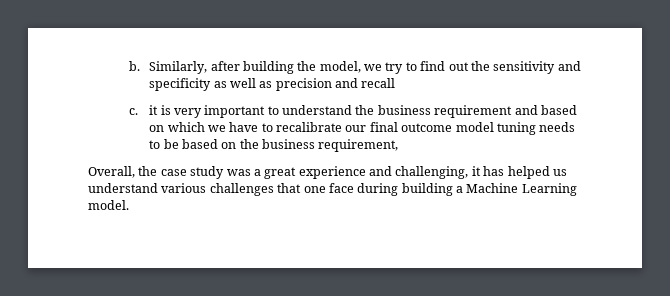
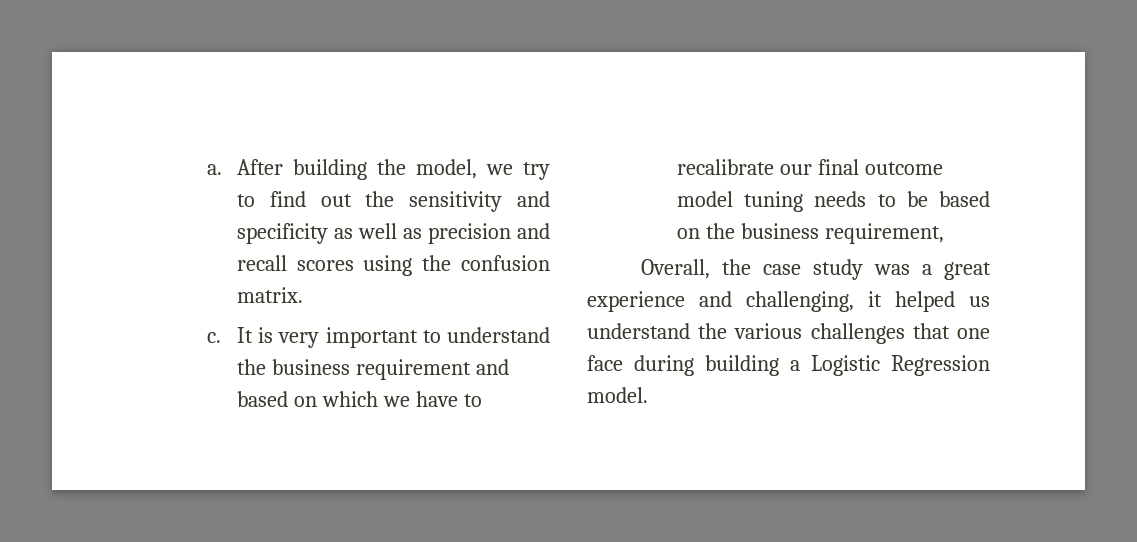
- b. Similarly, after building the model, we try to find out the sensitivity and specificity as well as precision and recall
+ a. After building the model, we try to find out the sensitivity and specificity as well as precision and recall scores using the confusion matrix.
- c. it is very important to understand the business requirement and based on which we have to recalibrate our final outcome model tuning needs to be based on the business requirement,
+ c. It is very important to understand the business requirement and based on which we have to recalibrate our final outcome model tuning needs to be based on the business requirement,
- Overall, the case study was a great experience and challenging, it has helped us understand various challenges that one face during building a Machine Learning model.
+ Overall, the case study was a great experience and challenging, it helped us understand the various challenges that one face during building a Logistic Regression model.

